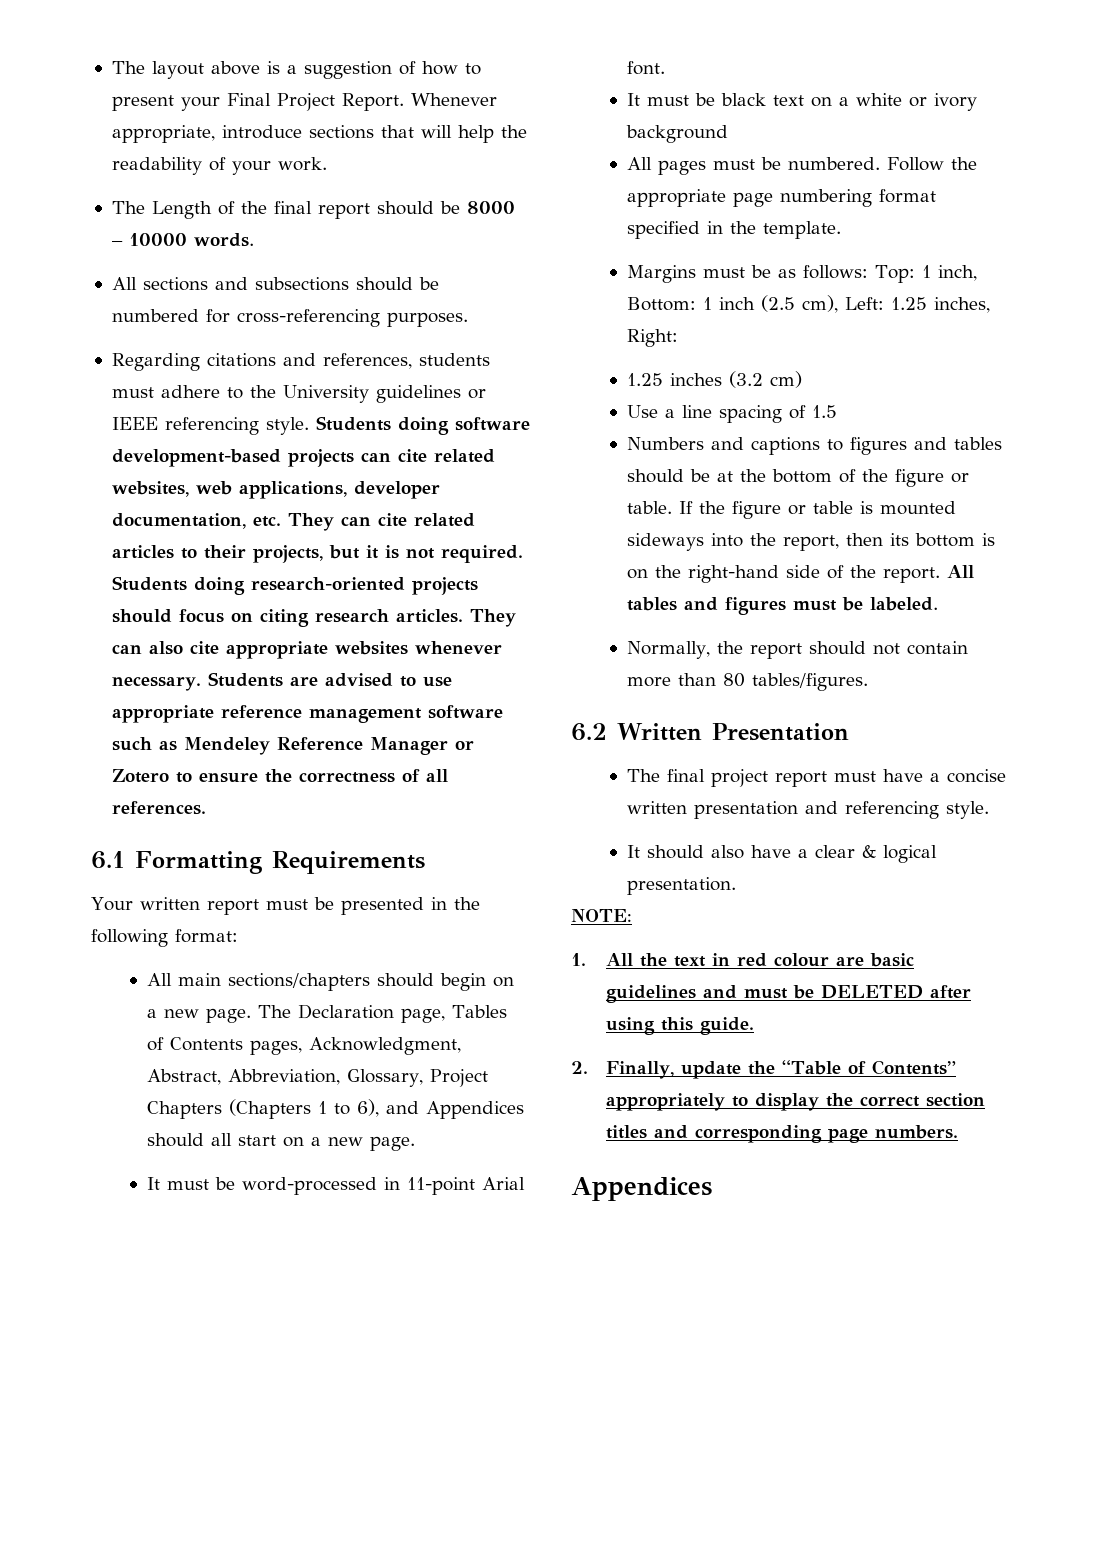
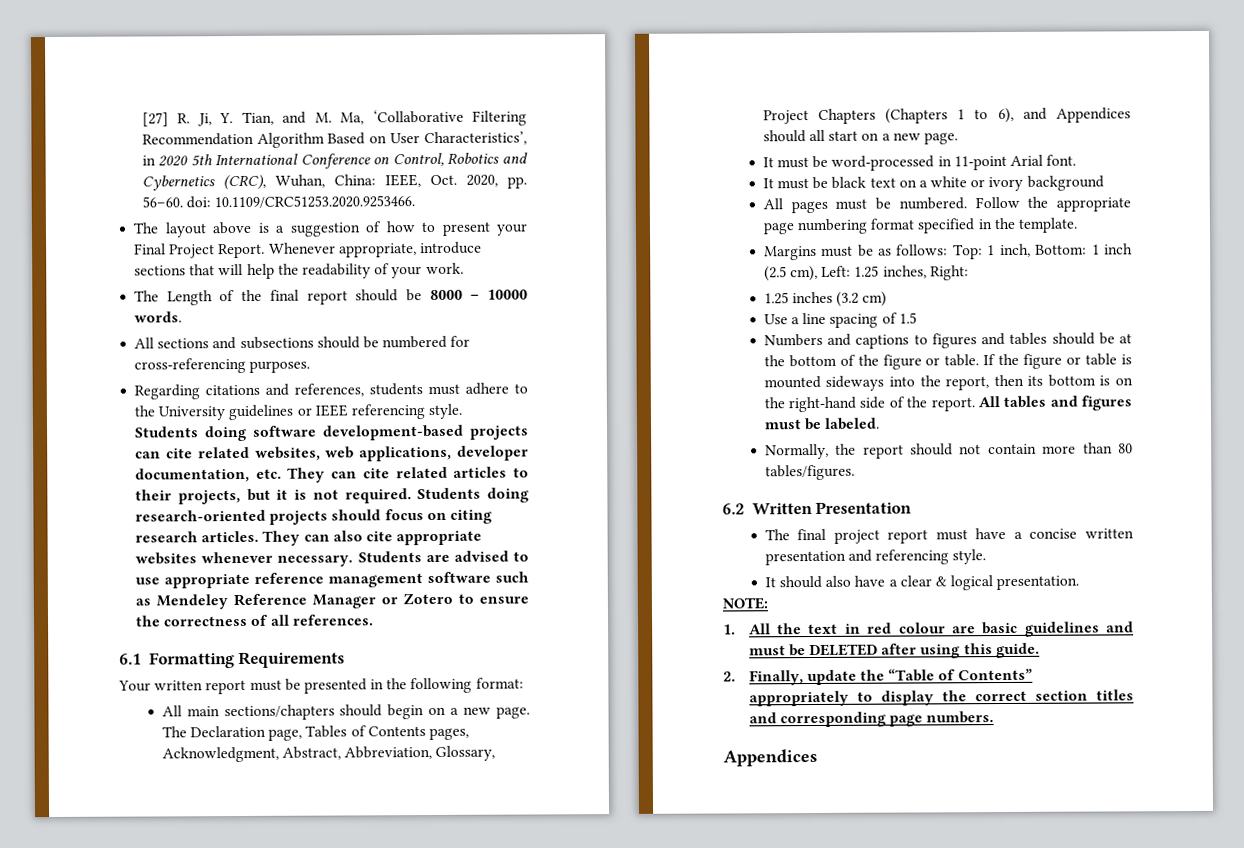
+ [27] R. Ji, Y. Tian, and M. Ma, ‘Collaborative Filtering Recommendation Algorithm Based on User Characteristics’, in 2020 5th International Conference on Control, Robotics and Cybernetics (CRC), Wuhan, China: IEEE, Oct. 2020, pp. 56–60. doi: 10.1109/CRC51253.2020.9253466.

